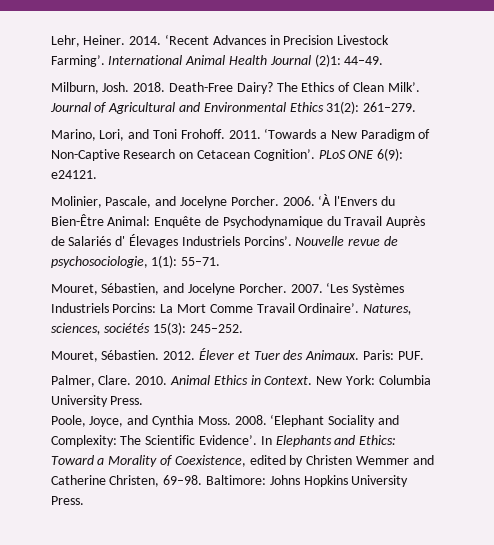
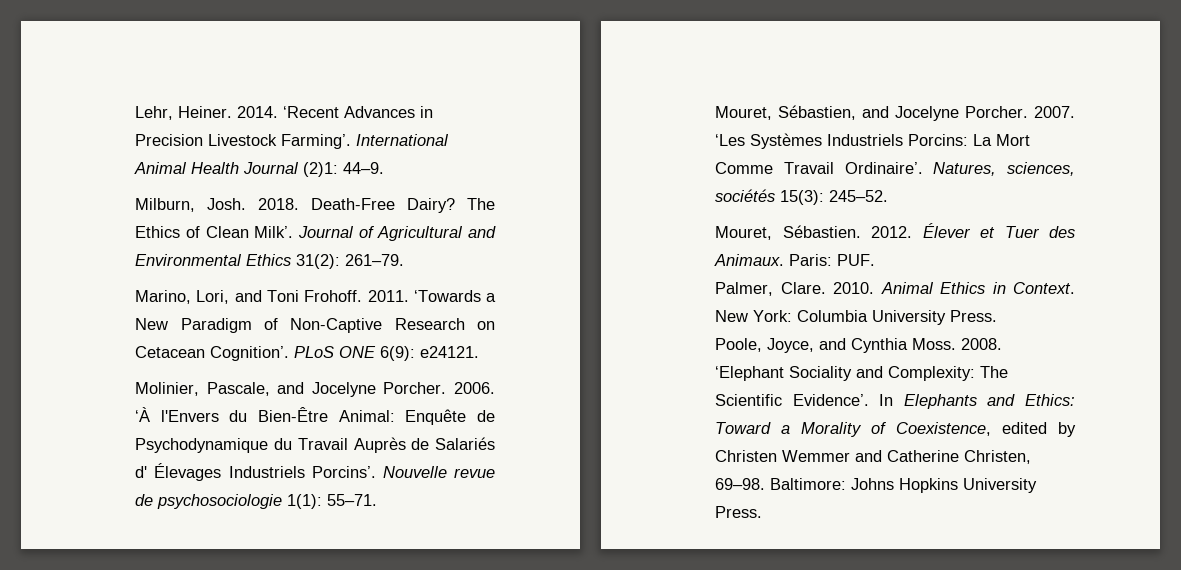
- International Animal Health Journal (2)1: 44–49.
+ International Animal Health Journal (2)1: 44–9.
- Journal of Agricultural and Environmental Ethics 31(2): 261–279.
+ Journal of Agricultural and Environmental Ethics 31(2): 261–79.
- Nouvelle revue de psychosociologie, 1(1): 55–71.
+ Nouvelle revue de psychosociologie 1(1): 55–71.
- Natures, sciences, sociétés 15(3): 245–252.
+ Natures, sciences, sociétés 15(3): 245–52.

